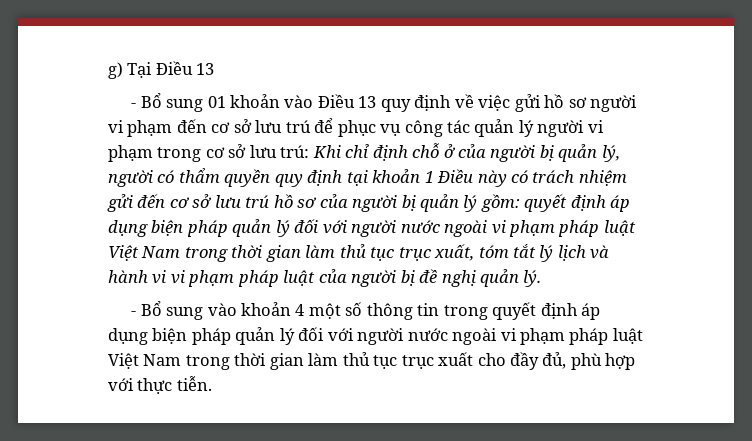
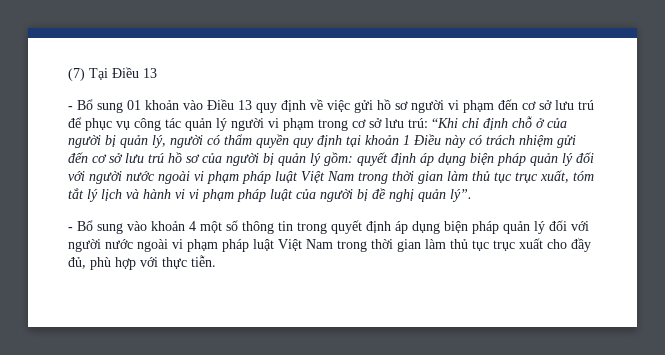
- g) Tại Điều 13
+ (7) Tại Điều 13
- Khi chỉ định chỗ ở của người bị quản lý, người có thẩm quyền quy định tại khoản 1 Điều này có trách nhiệm gửi đến cơ sở lưu trú hồ sơ của người bị quản lý gồm:
+ “Khi chỉ định chỗ ở của người bị quản lý, người có thẩm quyền quy định tại khoản 1 Điều này có trách nhiệm gửi đến cơ sở lưu trú hồ sơ của người bị quản lý gồm:
- quyết định áp dụng biện pháp quản lý đối với người nước ngoài vi phạm pháp luật Việt Nam trong thời gian làm thủ tục trục xuất, tóm tắt lý lịch và hành vi vi phạm pháp luật của người bị đề nghị quản lý.
+ quyết định áp dụng biện pháp quản lý đối với người nước ngoài vi phạm pháp luật Việt Nam trong thời gian làm thủ tục trục xuất, tóm tắt lý lịch và hành vi vi phạm pháp luật của người bị đề nghị quản lý”.

